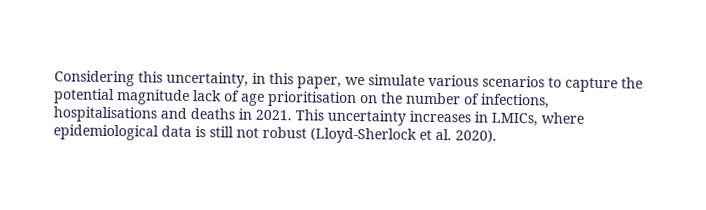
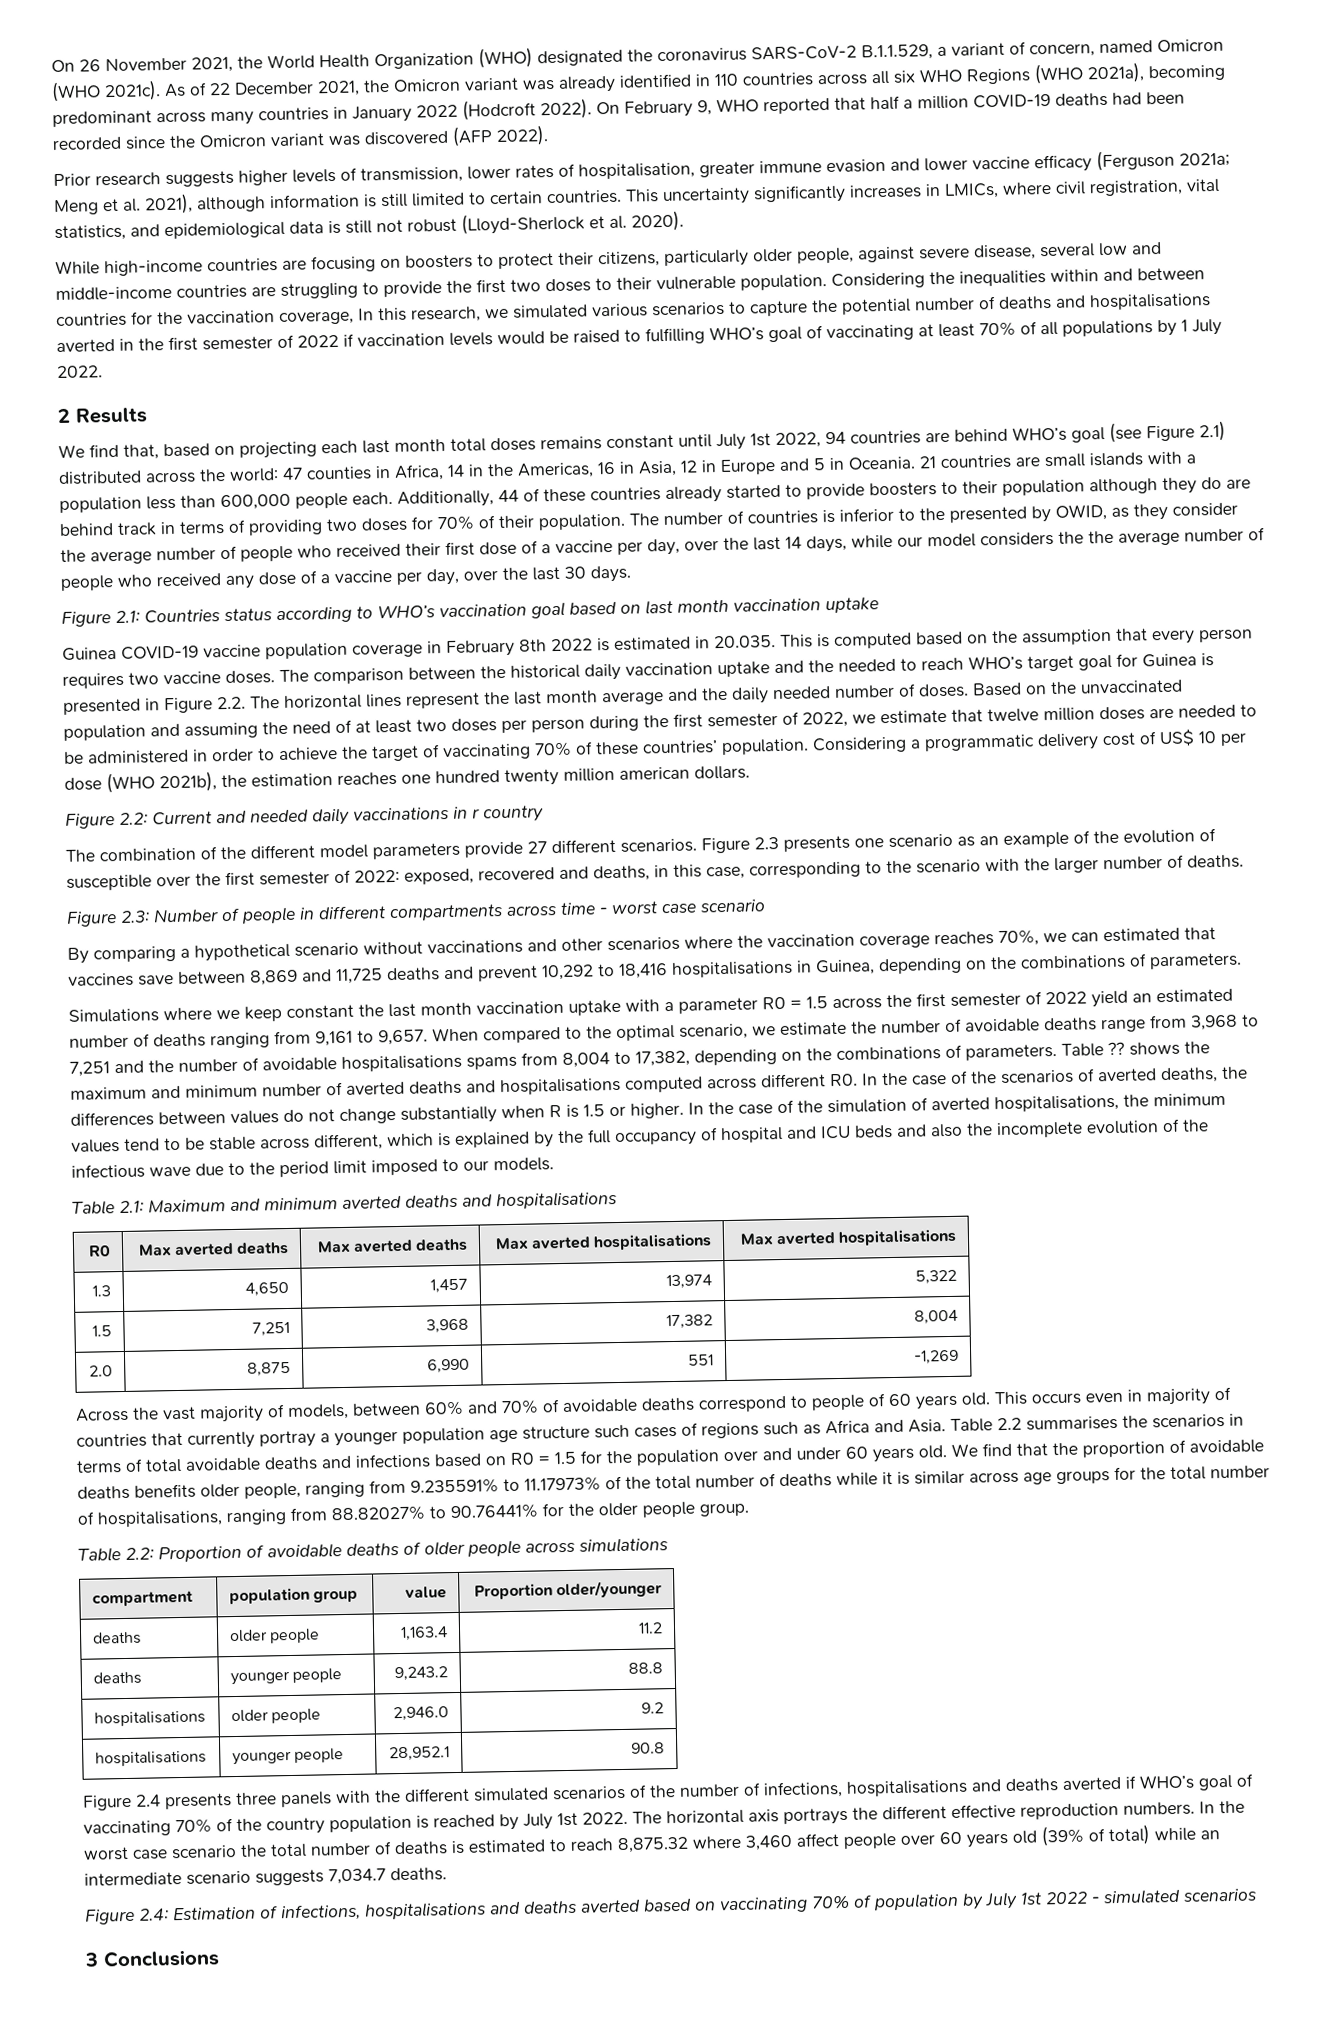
- Considering this uncertainty, in this paper, we simulate various scenarios to capture the potential magnitude lack of age prioritisation on the number of infections, hospitalisations and deaths in 2021.
+ On 26 November 2021, the World Health Organization (WHO) designated the coronavirus SARS-CoV-2 B.1.1.529, a variant of concern, named Omicron (WHO 2021c). As of 22 December 2021, the Omicron variant was already identified in 110 countries across all six WHO Regions (WHO 2021a), becoming predominant across many countries in January 2022 (Hodcroft 2022). On February 9, WHO reported that half a million COVID-19 deaths had been recorded since the Omicron variant was discovered (AFP 2022).
+ Prior research suggests higher levels of transmission, lower rates of hospitalisation, greater immune evasion and lower vaccine efficacy (Ferguson 2021a; Meng et al. 2021), although information is still limited to certain countries.
- This uncertainty increases in LMICs, where epidemiological data is still not robust (Lloyd-Sherlock et al. 2020).
+ This uncertainty significantly increases in LMICs, where civil registration, vital statistics, and epidemiological data is still not robust (Lloyd-Sherlock et al. 2020).
+ While high-income countries are focusing on boosters to protect their citizens, particularly older people, against severe disease, several low and middle-income countries are struggling to provide the first two doses to their vulnerable population. Considering the inequalities within and between countries for the vaccination coverage, In this research, we simulated various scenarios to capture the potential number of deaths and hospitalisations averted in the first semester of 2022 if vaccination levels would be raised to fulfilling WHO’s goal of vaccinating at least 70% of all populations by 1 July 2022.
+ 2 Results
+ We find that, based on projecting each last month total doses remains constant until July 1st 2022, 94 countries are behind WHO’s goal (see Figure 2.1) distributed across the world: 47 counties in Africa, 14 in the Americas, 16 in Asia, 12 in Europe and 5 in Oceania. 21 countries are small islands with a population less than 600,000 people each. Additionally, 44 of these countries already started to provide boosters to their population although they do are behind track in terms of providing two doses for 70% of their population. The number of countries is inferior to the presented by OWID, as they consider the average number of people who received their first dose of a vaccine per day, over the last 14 days, while our model considers the the average number of people who received any dose of a vaccine per day, over the last 30 days.
+ Figure 2.1: Countries status according to WHO’s vaccination goal based on last month vaccination uptake
+ Guinea COVID-19 vaccine population coverage in February 8th 2022 is estimated in 20.035. This is computed based on the assumption that every person requires two vaccine doses. The comparison between the historical daily vaccination uptake and the needed to reach WHO’s target goal for Guinea is presented in Figure 2.2. The horizontal lines represent the last month average and the daily needed number of doses. Based on the unvaccinated population and assuming the need of at least two doses per person during the first semester of 2022, we estimate that twelve million doses are needed to be administered in order to achieve the target of vaccinating 70% of these countries’ population. Considering a programmatic delivery cost of US$ 10 per dose (WHO 2021b), the estimation reaches one hundred twenty million american dollars.
+ Figure 2.2: Current and needed daily vaccinations in r country
+ The combination of the different model parameters provide 27 different scenarios. Figure 2.3 presents one scenario as an example of the evolution of susceptible over the first semester of 2022: exposed, recovered and deaths, in this case, corresponding to the scenario with the larger number of deaths.
+ Figure 2.3: Number of people in different compartments across time - worst case scenario
+ By comparing a hypothetical scenario without vaccinations and other scenarios where the vaccination coverage reaches 70%, we can estimated that vaccines save between 8,869 and 11,725 deaths and prevent 10,292 to 18,416 hospitalisations in Guinea, depending on the combinations of parameters.
+ Simulations where we keep constant the last month vaccination uptake with a parameter R0 = 1.5 across the first semester of 2022 yield an estimated number of deaths ranging from 9,161 to 9,657. When compared to the optimal scenario, we estimate the number of avoidable deaths range from 3,968 to 7,251 and the number of avoidable hospitalisations spams from 8,004 to 17,382, depending on the combinations of parameters. Table ?? shows the maximum and minimum number of averted deaths and hospitalisations computed across different R0. In the case of the scenarios of averted deaths, the differences between values do not change substantially when R is 1.5 or higher. In the case of the simulation of averted hospitalisations, the minimum values tend to be stable across different, which is explained by the full occupancy of hospital and ICU beds and also the incomplete evolution of the infectious wave due to the period limit imposed to our models.
+ Table 2.1: Maximum and minimum averted deaths and hospitalisations
+ R0 | Max averted deaths | Max averted deaths | Max averted hospitalisations | Max averted hospitalisations
+ 1.3 | 4,650 | 1,457 | 13,974 | 5,322
+ 1.5 | 7,251 | 3,968 | 17,382 | 8,004
+ 2.0 | 8,875 | 6,990 | 551 | -1,269
+ Across the vast majority of models, between 60% and 70% of avoidable deaths correspond to people of 60 years old. This occurs even in majority of countries that currently portray a younger population age structure such cases of regions such as Africa and Asia. Table 2.2 summarises the scenarios in terms of total avoidable deaths and infections based on R0 = 1.5 for the population over and under 60 years old. We find that the proportion of avoidable deaths benefits older people, ranging from 9.235591% to 11.17973% of the total number of deaths while it is similar across age groups for the total number of hospitalisations, ranging from 88.82027% to 90.76441% for the older people group.
+ Table 2.2: Proportion of avoidable deaths of older people across simulations
+ compartment | population group | value | Proportion older/younger
+ deaths | older people | 1,163.4 | 11.2
+ deaths | younger people | 9,243.2 | 88.8
+ hospitalisations | older people | 2,946.0 | 9.2
+ hospitalisations | younger people | 28,952.1 | 90.8
+ Figure 2.4 presents three panels with the different simulated scenarios of the number of infections, hospitalisations and deaths averted if WHO’s goal of vaccinating 70% of the country population is reached by July 1st 2022. The horizontal axis portrays the different effective reproduction numbers. In the worst case scenario the total number of deaths is estimated to reach 8,875.32 where 3,460 affect people over 60 years old (39% of total) while an intermediate scenario suggests 7,034.7 deaths.
+ Figure 2.4: Estimation of infections, hospitalisations and deaths averted based on vaccinating 70% of population by July 1st 2022 - simulated scenarios
+ 3 Conclusions

